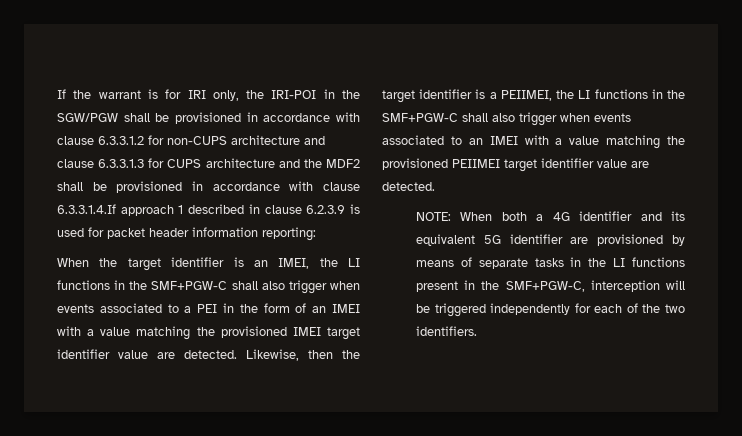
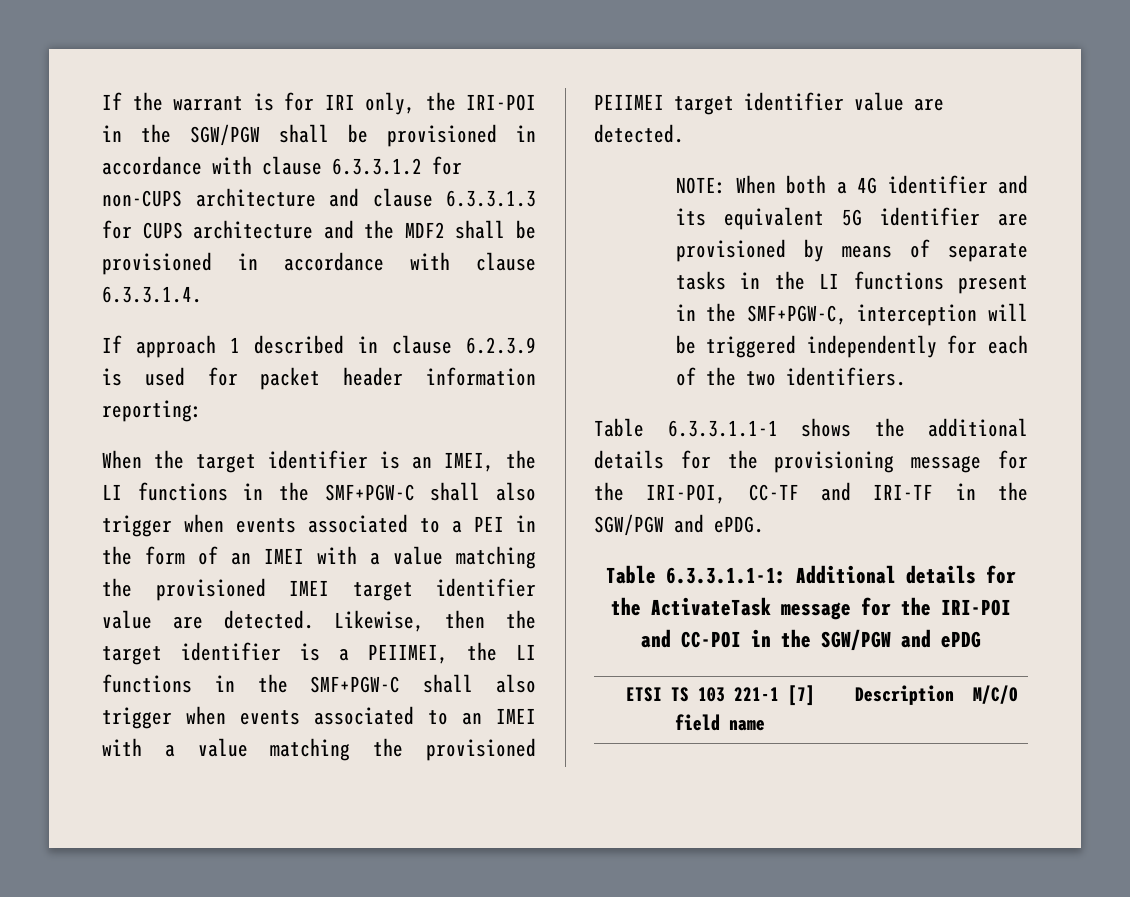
- If the warrant is for IRI only, the IRI-POI in the SGW/PGW shall be provisioned in accordance with clause 6.3.3.1.2 for non-CUPS architecture and clause 6.3.3.1.3 for CUPS architecture and the MDF2 shall be provisioned in accordance with clause 6.3.3.1.4.If approach 1 described in clause 6.2.3.9 is used for packet header information reporting:
+ If the warrant is for IRI only, the IRI-POI in the SGW/PGW shall be provisioned in accordance with clause 6.3.3.1.2 for non-CUPS architecture and clause 6.3.3.1.3 for CUPS architecture and the MDF2 shall be provisioned in accordance with clause 6.3.3.1.4.
+ If approach 1 described in clause 6.2.3.9 is used for packet header information reporting:
+ Table 6.3.3.1.1-1 shows the additional details for the provisioning message for the IRI-POI, CC-TF and IRI-TF in the SGW/PGW and ePDG.
+ Table 6.3.3.1.1-1: Additional details for the ActivateTask message for the IRI-POI and CC-POI in the SGW/PGW and ePDG
+ ETSI TS 103 221-1 [7] field name | Description | M/C/O

